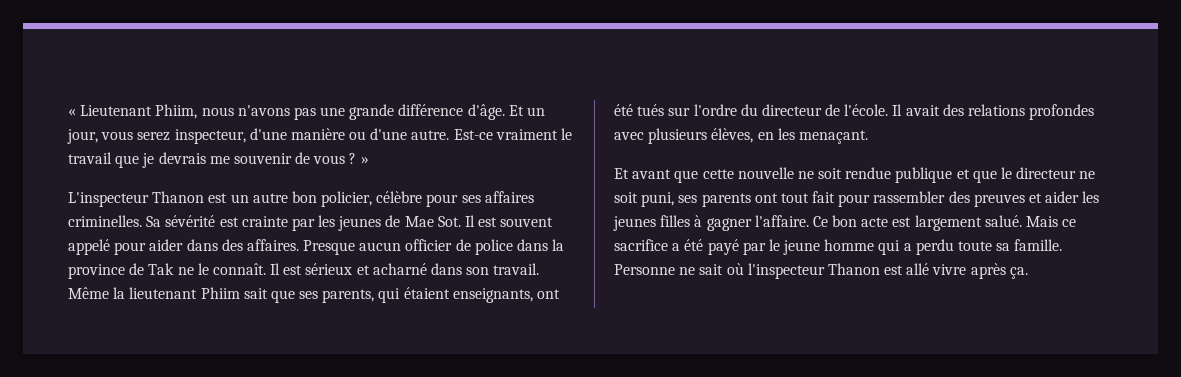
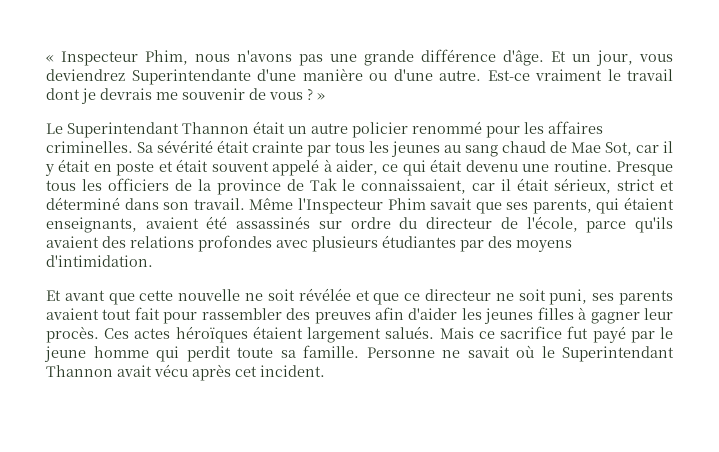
- « Lieutenant Phiim, nous n'avons pas une grande différence d'âge.
+ « Inspecteur Phim, nous n'avons pas une grande différence d'âge.
- Et un jour, vous serez inspecteur, d'une manière ou d'une autre.
+ Et un jour, vous deviendrez Superintendante d'une manière ou d'une autre.
- Est-ce vraiment le travail que je devrais me souvenir de vous ? »
+ Est-ce vraiment le travail dont je devrais me souvenir de vous ? »
- L'inspecteur Thanon est un autre bon policier, célèbre pour ses affaires criminelles.
+ Le Superintendant Thannon était un autre policier renommé pour les affaires criminelles.
- Sa sévérité est crainte par les jeunes de Mae Sot. Il est souvent appelé pour aider dans des affaires. Presque aucun officier de police dans la province de Tak ne le connaît. Il est sérieux et acharné dans son travail. Même la lieutenant Phiim sait que ses parents, qui étaient enseignants, ont été tués sur l'ordre du directeur de l'école. Il avait des relations profondes avec plusieurs élèves, en les menaçant.
+ Sa sévérité était crainte par tous les jeunes au sang chaud de Mae Sot, car il y était en poste et était souvent appelé à aider, ce qui était devenu une routine. Presque tous les officiers de la province de Tak le connaissaient, car il était sérieux, strict et déterminé dans son travail. Même l'Inspecteur Phim savait que ses parents, qui étaient enseignants, avaient été assassinés sur ordre du directeur de l'école, parce qu'ils avaient des relations profondes avec plusieurs étudiantes par des moyens d'intimidation.
- Et avant que cette nouvelle ne soit rendue publique et que le directeur ne soit puni, ses parents ont tout fait pour rassembler des preuves et aider les jeunes filles à gagner l'affaire. Ce bon acte est largement salué.
+ Et avant que cette nouvelle ne soit révélée et que ce directeur ne soit puni, ses parents avaient tout fait pour rassembler des preuves afin d'aider les jeunes filles à gagner leur procès. Ces actes héroïques étaient largement salués.
- Mais ce sacrifice a été payé par le jeune homme qui a perdu toute sa famille.
+ Mais ce sacrifice fut payé par le jeune homme qui perdit toute sa famille.
- Personne ne sait où l'inspecteur Thanon est allé vivre après ça.
+ Personne ne savait où le Superintendant Thannon avait vécu après cet incident.

